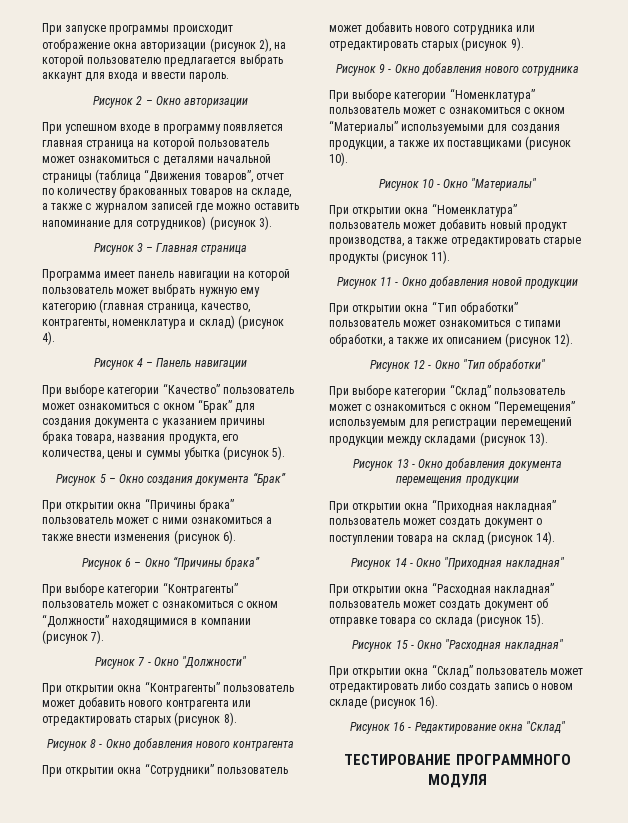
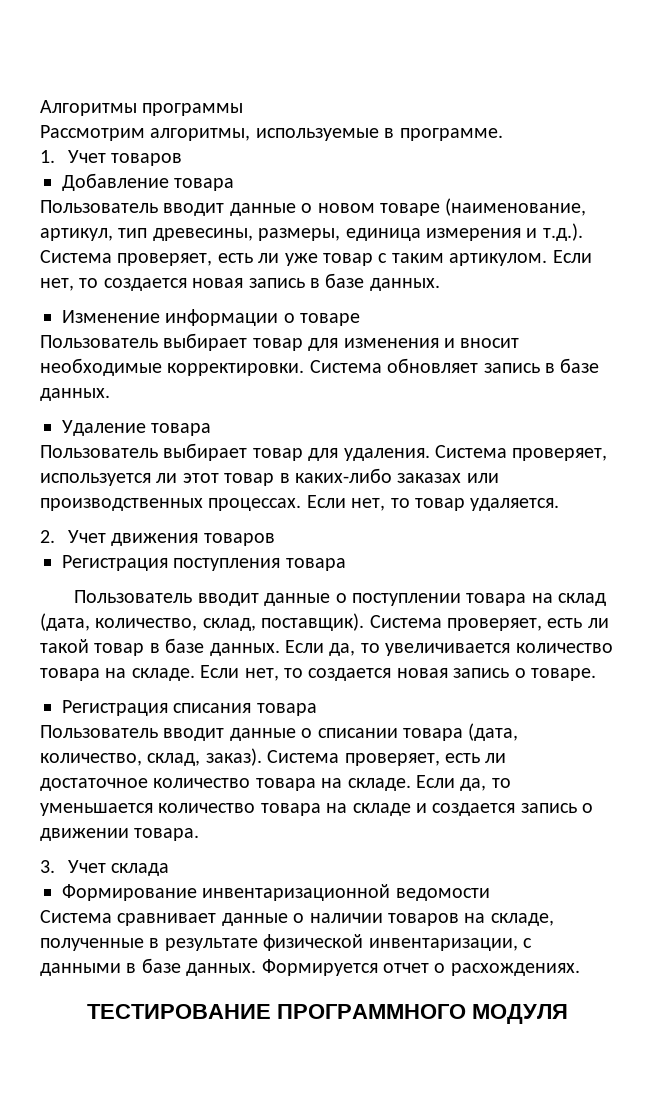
- При запуске программы происходит отображение окна авторизации (рисунок 2), на которой пользователю предлагается выбрать аккаунт для входа и ввести пароль.
- Рисунок 2 – Окно авторизации
- При успешном входе в программу появляется главная страница на которой пользователь может ознакомиться с деталями начальной страницы (таблица “Движения товаров”, отчет по количеству бракованных товаров на складе, а также с журналом записей где можно оставить напоминание для сотрудников) (рисунок 3).
- Рисунок 3 – Главная страница
- Программа имеет панель навигации на которой пользователь может выбрать нужную ему категорию (главная страница, качество, контрагенты, номенклатура и склад) (рисунок 4).
- Рисунок 4 – Панель навигации
- При выборе категории “Качество” пользователь может ознакомиться с окном “Брак” для создания документа с указанием причины брака товара, названия продукта, его количества, цены и суммы убытка (рисунок 5).
- Рисунок 5 – Окно создания документа “Брак”
- При открытии окна “Причины брака” пользователь может с ними ознакомиться а также внести изменения (рисунок 6).
- Рисунок 6 – Окно “Причины брака”
- При выборе категории “Контрагенты” пользователь может с ознакомиться с окном “Должности” находящимися в компании (рисунок 7).
- Рисунок 7 - Окно "Должности"
- При открытии окна “Контрагенты” пользователь может добавить нового контрагента или отредактировать старых (рисунок 8).
- Рисунок 8 - Окно добавления нового контрагента
- При открытии окна “Сотрудники” пользователь может добавить нового сотрудника или отредактировать старых (рисунок 9).
- Рисунок 9 - Окно добавления нового сотрудника
- При выборе категории “Номенклатура” пользователь может с ознакомиться с окном “Материалы” используемыми для создания продукции, а также их поставщиками (рисунок 10).
- Рисунок 10 - Окно "Материалы"
- При открытии окна “Номенклатура” пользователь может добавить новый продукт производства, а также отредактировать старые продукты (рисунок 11).
- Рисунок 11 - Окно добавления новой продукции
- При открытии окна “Тип обработки” пользователь может ознакомиться с типами обработки, а также их описанием (рисунок 12).
- Рисунок 12 - Окно "Тип обработки"
- При выборе категории “Склад” пользователь может с ознакомиться с окном “Перемещения” используемым для регистрации перемещений продукции между складами (рисунок 13).
- Рисунок 13 - Окно добавления документа перемещения продукции
- При открытии окна “Приходная накладная” пользователь может создать документ о поступлении товара на склад (рисунок 14).
- Рисунок 14 - Окно "Приходная накладная"
- При открытии окна “Расходная накладная” пользователь может создать документ об отправке товара со склада (рисунок 15).
- Рисунок 15 - Окно "Расходная накладная"
- При открытии окна “Склад” пользователь может отредактировать либо создать запись о новом складе (рисунок 16).
- Рисунок 16 - Редактирование окна "Склад"
+ Алгоритмы программы
+ Рассмотрим алгоритмы, используемые в программе.
+ 1. Учет товаров
+ Добавление товара
+ Пользователь вводит данные о новом товаре (наименование, артикул, тип древесины, размеры, единица измерения и т.д.). Система проверяет, есть ли уже товар с таким артикулом. Если нет, то создается новая запись в базе данных.
+ Изменение информации о товаре
+ Пользователь выбирает товар для изменения и вносит необходимые корректировки. Система обновляет запись в базе данных.
+ Удаление товара
+ Пользователь выбирает товар для удаления. Система проверяет, используется ли этот товар в каких-либо заказах или производственных процессах. Если нет, то товар удаляется.
+ 2. Учет движения товаров
+ Регистрация поступления товара
+ Пользователь вводит данные о поступлении товара на склад (дата, количество, склад, поставщик). Система проверяет, есть ли такой товар в базе данных. Если да, то увеличивается количество товара на складе. Если нет, то создается новая запись о товаре.
+ Регистрация списания товара
+ Пользователь вводит данные о списании товара (дата, количество, склад, заказ). Система проверяет, есть ли достаточное количество товара на складе. Если да, то уменьшается количество товара на складе и создается запись о движении товара.
+ 3. Учет склада
+ Формирование инвентаризационной ведомости
+ Система сравнивает данные о наличии товаров на складе, полученные в результате физической инвентаризации, с данными в базе данных. Формируется отчет о расхождениях.

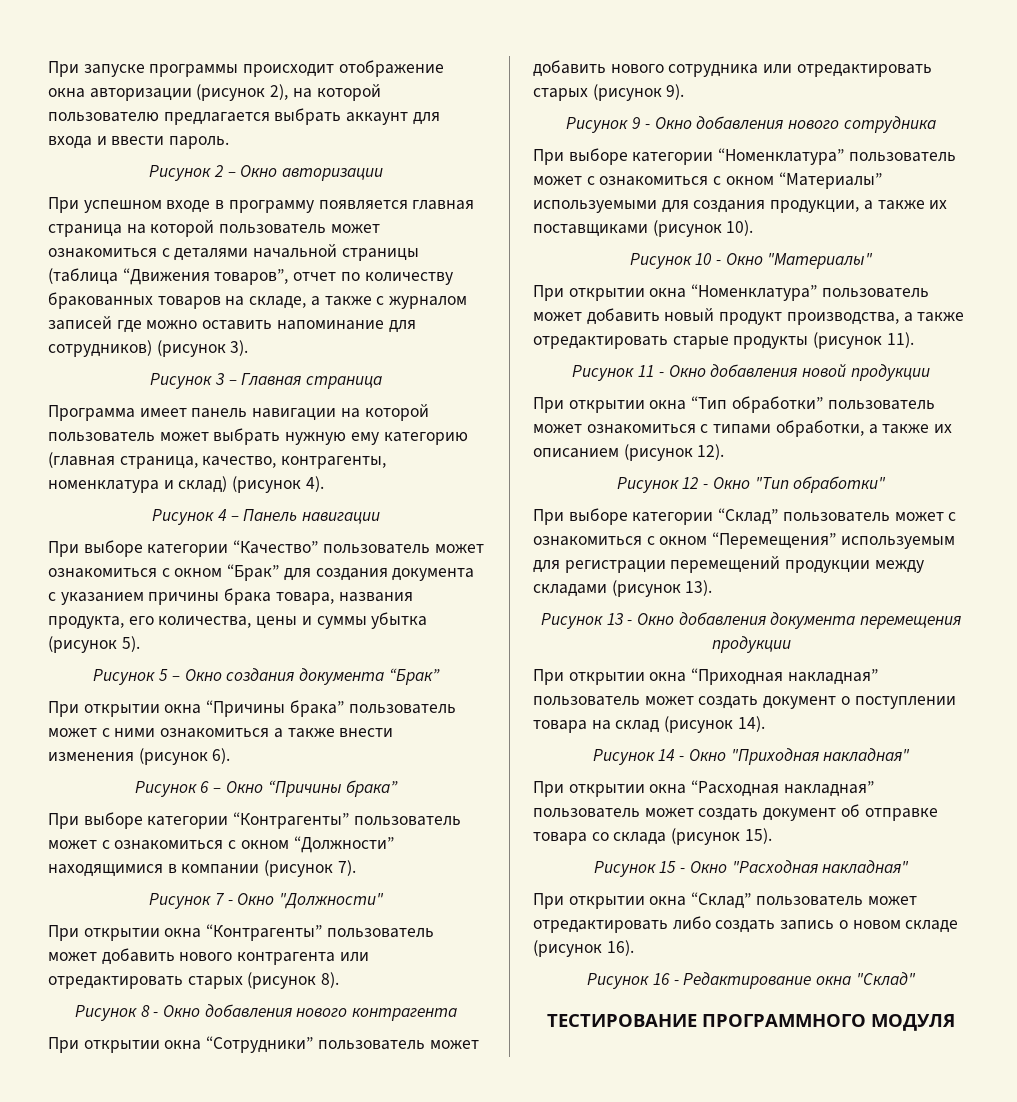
- Алгоритмы программы
- Рассмотрим алгоритмы, используемые в программе.
- 1. Учет товаров
- Добавление товара
- Пользователь вводит данные о новом товаре (наименование, артикул, тип древесины, размеры, единица измерения и т.д.). Система проверяет, есть ли уже товар с таким артикулом. Если нет, то создается новая запись в базе данных.
- Изменение информации о товаре
- Пользователь выбирает товар для изменения и вносит необходимые корректировки. Система обновляет запись в базе данных.
- Удаление товара
- Пользователь выбирает товар для удаления. Система проверяет, используется ли этот товар в каких-либо заказах или производственных процессах. Если нет, то товар удаляется.
- 2. Учет движения товаров
- Регистрация поступления товара
- Пользователь вводит данные о поступлении товара на склад (дата, количество, склад, поставщик). Система проверяет, есть ли такой товар в базе данных. Если да, то увеличивается количество товара на складе. Если нет, то создается новая запись о товаре.
- Регистрация списания товара
- Пользователь вводит данные о списании товара (дата, количество, склад, заказ). Система проверяет, есть ли достаточное количество товара на складе. Если да, то уменьшается количество товара на складе и создается запись о движении товара.
- 3. Учет склада
- Формирование инвентаризационной ведомости
- Система сравнивает данные о наличии товаров на складе, полученные в результате физической инвентаризации, с данными в базе данных. Формируется отчет о расхождениях.
+ При запуске программы происходит отображение окна авторизации (рисунок 2), на которой пользователю предлагается выбрать аккаунт для входа и ввести пароль.
+ Рисунок 2 – Окно авторизации
+ При успешном входе в программу появляется главная страница на которой пользователь может ознакомиться с деталями начальной страницы (таблица “Движения товаров”, отчет по количеству бракованных товаров на складе, а также с журналом записей где можно оставить напоминание для сотрудников) (рисунок 3).
+ Рисунок 3 – Главная страница
+ Программа имеет панель навигации на которой пользователь может выбрать нужную ему категорию (главная страница, качество, контрагенты, номенклатура и склад) (рисунок 4).
+ Рисунок 4 – Панель навигации
+ При выборе категории “Качество” пользователь может ознакомиться с окном “Брак” для создания документа с указанием причины брака товара, названия продукта, его количества, цены и суммы убытка (рисунок 5).
+ Рисунок 5 – Окно создания документа “Брак”
+ При открытии окна “Причины брака” пользователь может с ними ознакомиться а также внести изменения (рисунок 6).
+ Рисунок 6 – Окно “Причины брака”
+ При выборе категории “Контрагенты” пользователь может с ознакомиться с окном “Должности” находящимися в компании (рисунок 7).
+ Рисунок 7 - Окно "Должности"
+ При открытии окна “Контрагенты” пользователь может добавить нового контрагента или отредактировать старых (рисунок 8).
+ Рисунок 8 - Окно добавления нового контрагента
+ При открытии окна “Сотрудники” пользователь может добавить нового сотрудника или отредактировать старых (рисунок 9).
+ Рисунок 9 - Окно добавления нового сотрудника
+ При выборе категории “Номенклатура” пользователь может с ознакомиться с окном “Материалы” используемыми для создания продукции, а также их поставщиками (рисунок 10).
+ Рисунок 10 - Окно "Материалы"
+ При открытии окна “Номенклатура” пользователь может добавить новый продукт производства, а также отредактировать старые продукты (рисунок 11).
+ Рисунок 11 - Окно добавления новой продукции
+ При открытии окна “Тип обработки” пользователь может ознакомиться с типами обработки, а также их описанием (рисунок 12).
+ Рисунок 12 - Окно "Тип обработки"
+ При выборе категории “Склад” пользователь может с ознакомиться с окном “Перемещения” используемым для регистрации перемещений продукции между складами (рисунок 13).
+ Рисунок 13 - Окно добавления документа перемещения продукции
+ При открытии окна “Приходная накладная” пользователь может создать документ о поступлении товара на склад (рисунок 14).
+ Рисунок 14 - Окно "Приходная накладная"
+ При открытии окна “Расходная накладная” пользователь может создать документ об отправке товара со склада (рисунок 15).
+ Рисунок 15 - Окно "Расходная накладная"
+ При открытии окна “Склад” пользователь может отредактировать либо создать запись о новом складе (рисунок 16).
+ Рисунок 16 - Редактирование окна "Склад"

